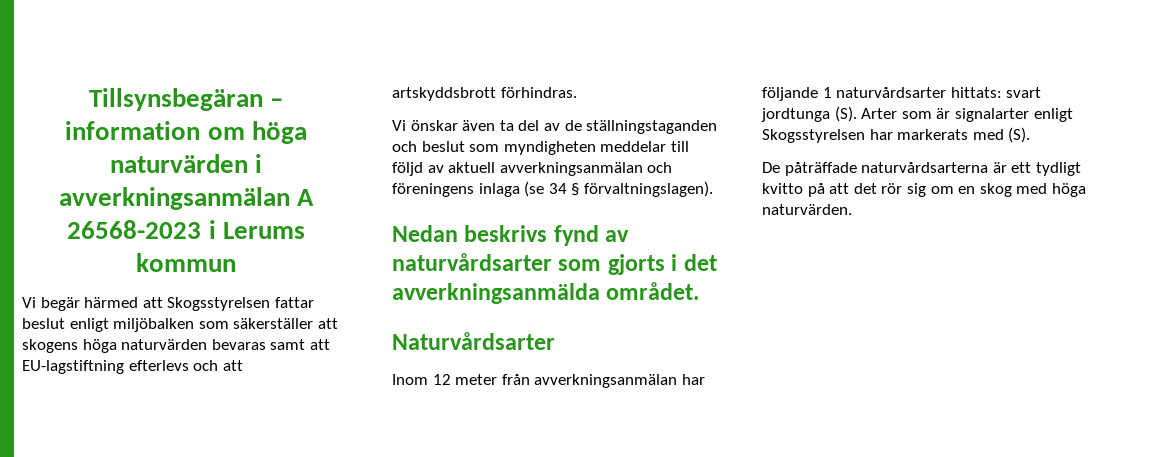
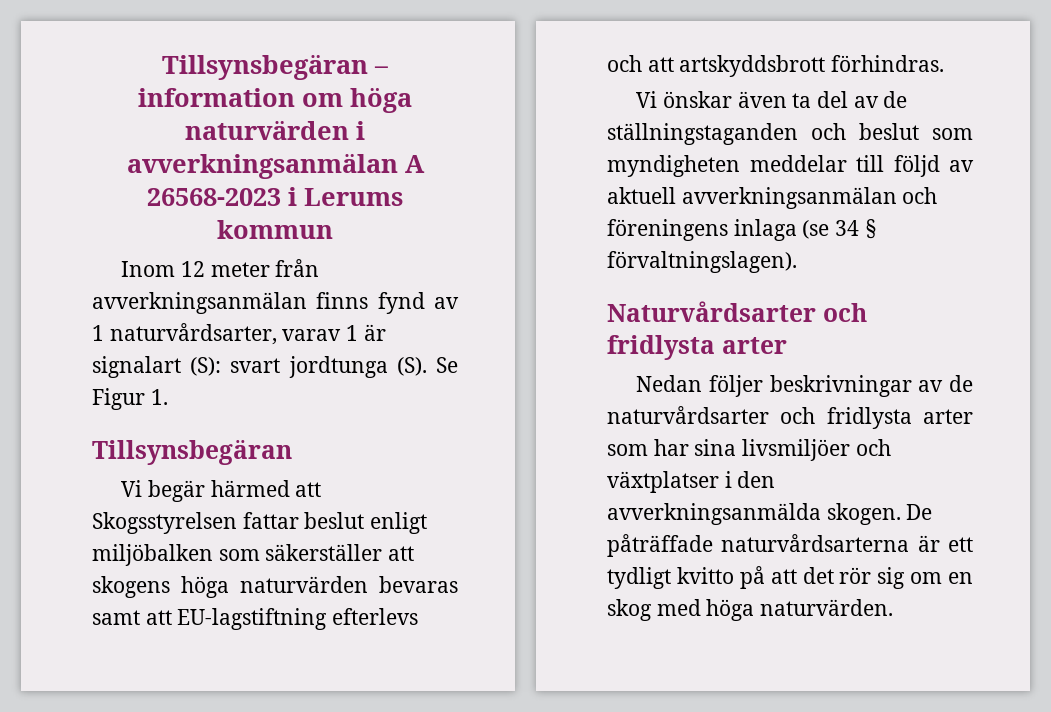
+ Inom 12 meter från avverkningsanmälan finns fynd av 1 naturvårdsarter, varav 1 är signalart (S): svart jordtunga (S). Se Figur 1.
+ Tillsynsbegäran
- Nedan beskrivs fynd av naturvårdsarter som gjorts i det avverkningsanmälda området.
- Naturvårdsarter
- Inom 12 meter från avverkningsanmälan har följande 1 naturvårdsarter hittats: svart jordtunga (S). Arter som är signalarter enligt Skogsstyrelsen har markerats med (S).
- De påträffade naturvårdsarterna är ett tydligt kvitto på att det rör sig om en skog med höga naturvärden.
+ Naturvårdsarter och fridlysta arter
+ Nedan följer beskrivningar av de naturvårdsarter och fridlysta arter som har sina livsmiljöer och växtplatser i den avverkningsanmälda skogen. De påträffade naturvårdsarterna är ett tydligt kvitto på att det rör sig om en skog med höga naturvärden.

